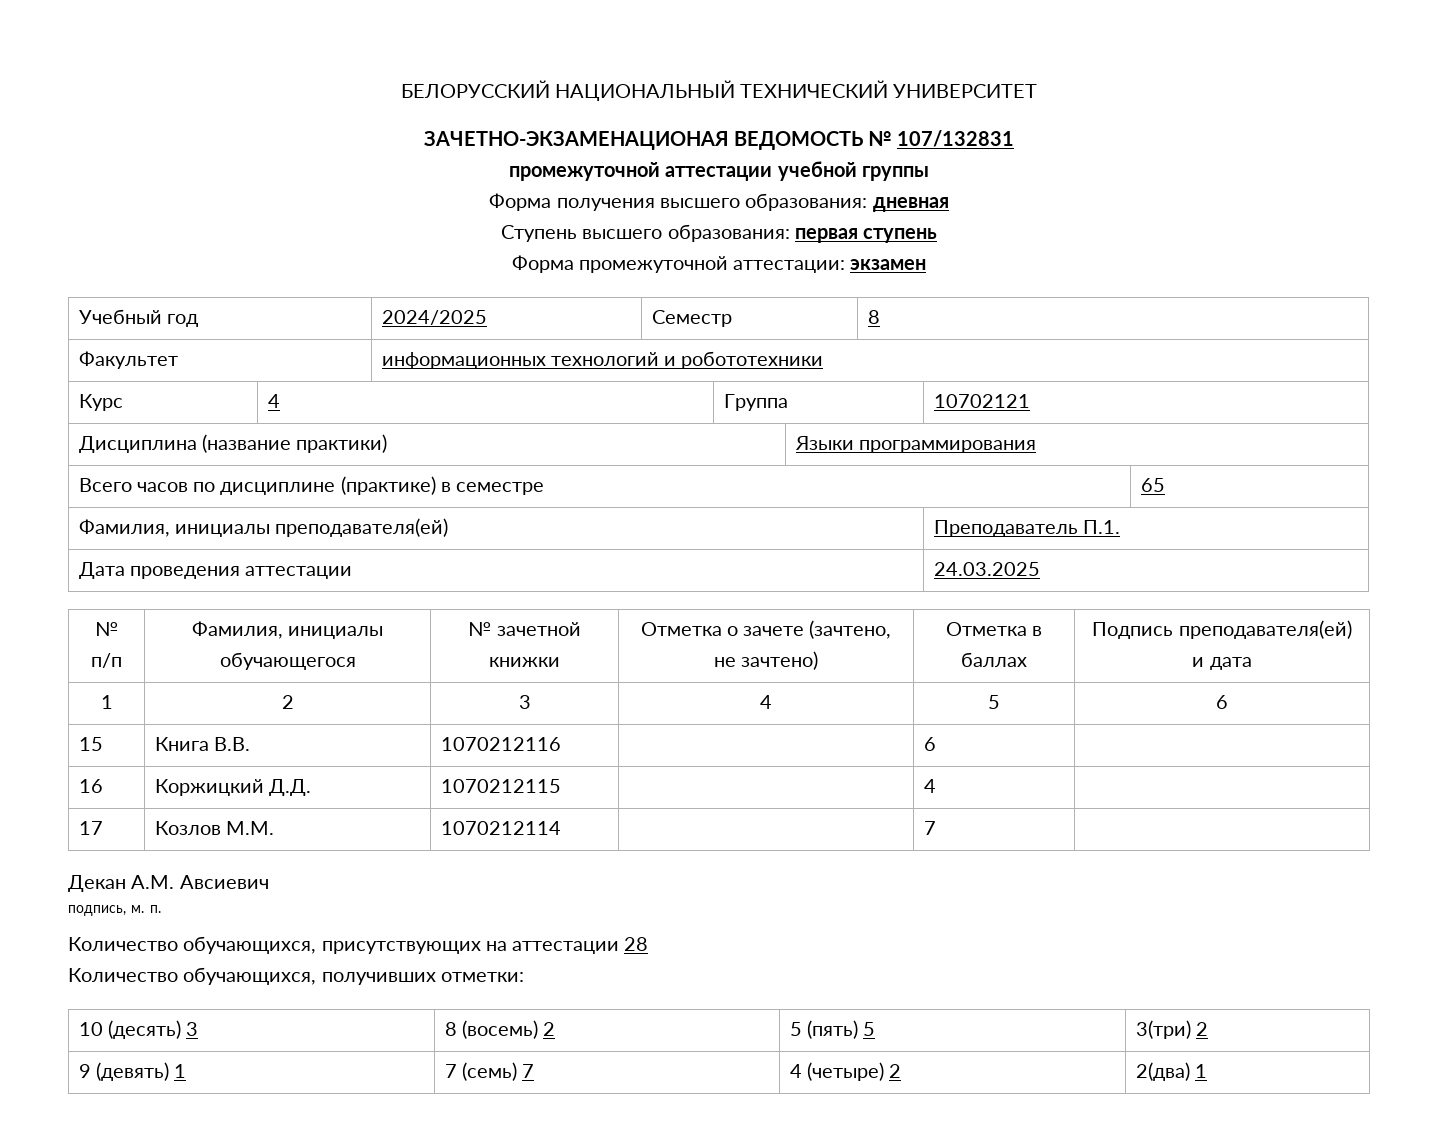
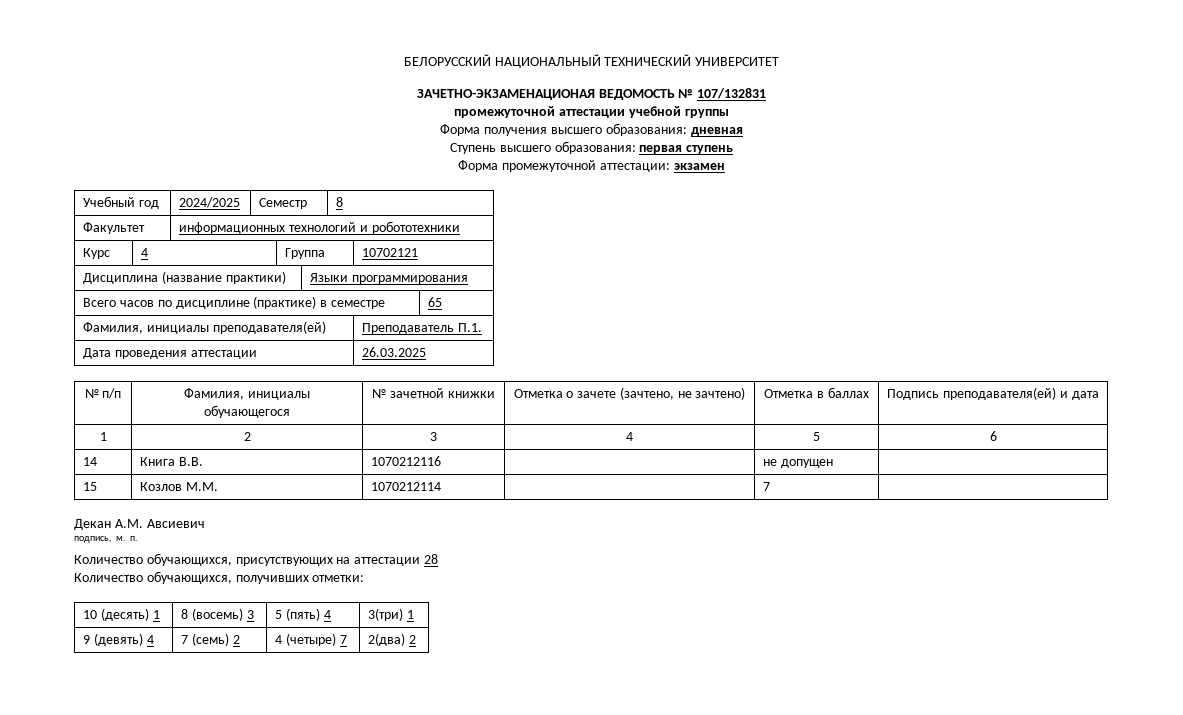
- Дата проведения аттестации | 24.03.2025
+ Дата проведения аттестации | 26.03.2025
- 15 | Книга В.В. | 1070212116 | | 6 |
- 16 | Коржицкий Д.Д. | 1070212115 | | 4 |
- 17 | Козлов М.М. | 1070212114 | | 7 |
+ 14 | Книга В.В. | 1070212116 | | не допущен |
+ 15 | Козлов М.М. | 1070212114 | | 7 |
- 10 (десять) 3 | 8 (восемь) 2 | 5 (пять) 5 | 3(три) 2
+ 10 (десять) 1 | 8 (восемь) 3 | 5 (пять) 4 | 3(три) 1
- 9 (девять) 1 | 7 (семь) 7 | 4 (четыре) 2 | 2(два) 1
+ 9 (девять) 4 | 7 (семь) 2 | 4 (четыре) 7 | 2(два) 2

